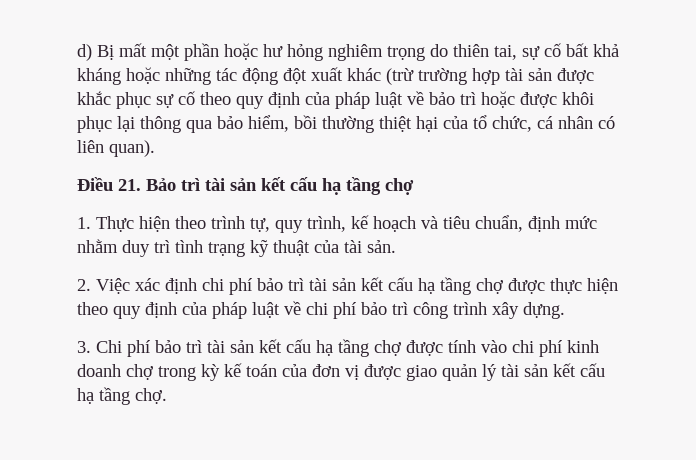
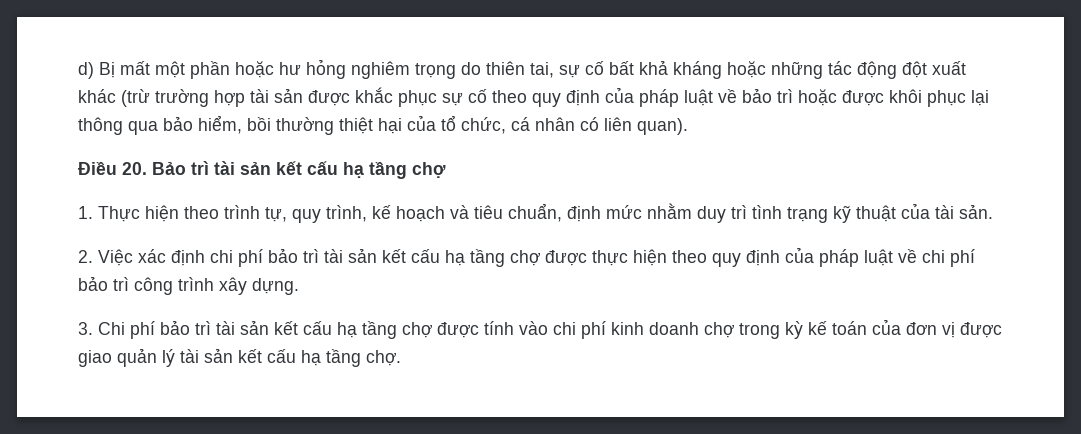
- Điều 21. Bảo trì tài sản kết cấu hạ tầng chợ
+ Điều 20. Bảo trì tài sản kết cấu hạ tầng chợ

